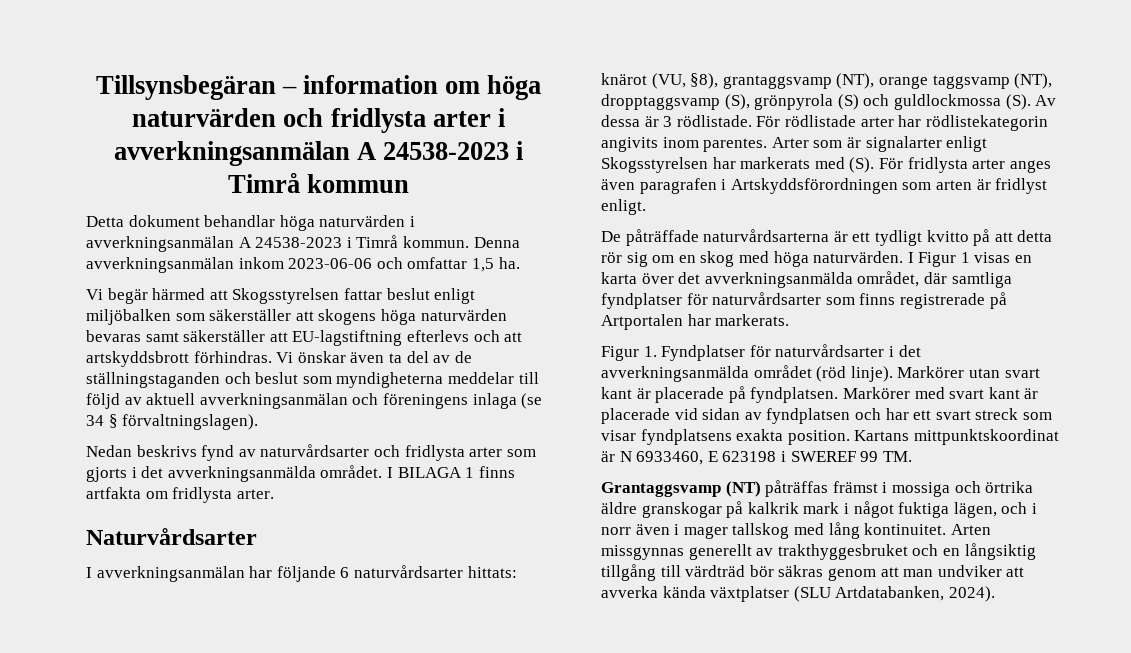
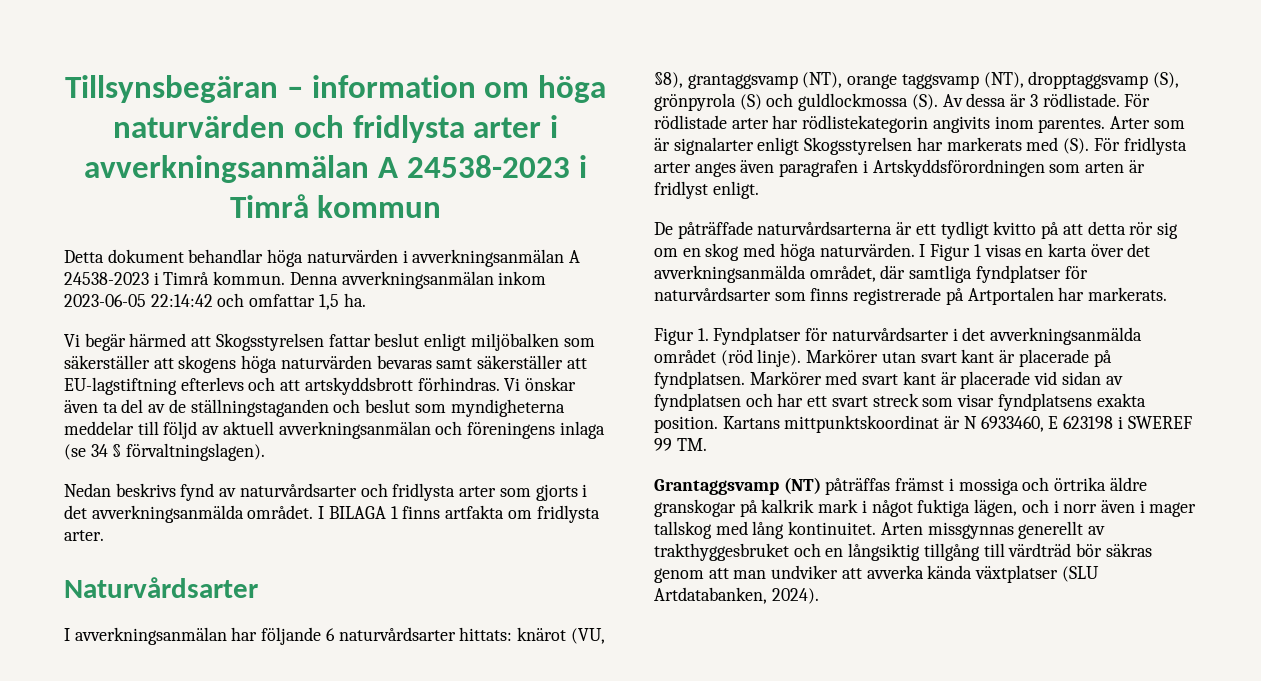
- Denna avverkningsanmälan inkom 2023-06-06 och omfattar 1,5 ha.
+ Denna avverkningsanmälan inkom 2023-06-05 22:14:42 och omfattar 1,5 ha.

